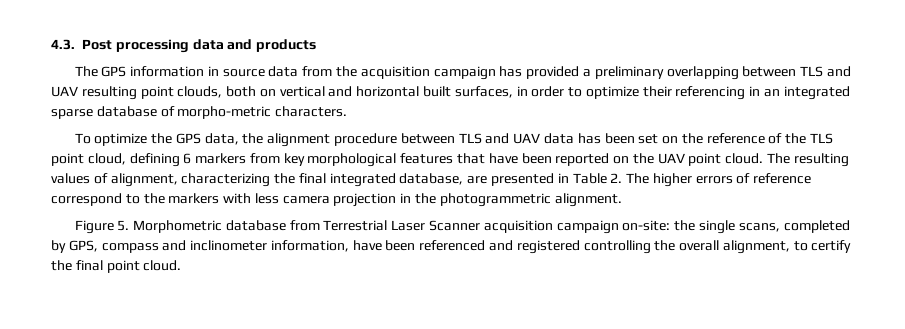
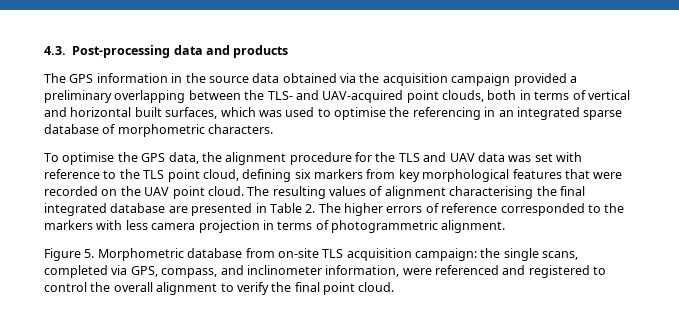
- 4.3. Post processing data and products
+ 4.3. Post-processing data and products
- The GPS information in source data from the acquisition campaign has provided a preliminary overlapping between TLS and UAV resulting point clouds, both on vertical and horizontal built surfaces, in order to optimize their referencing in an integrated sparse database of morpho-metric characters.
+ The GPS information in the source data obtained via the acquisition campaign provided a preliminary overlapping between the TLS- and UAV-acquired point clouds, both in terms of vertical and horizontal built surfaces, which was used to optimise the referencing in an integrated sparse database of morphometric characters.
- To optimize the GPS data, the alignment procedure between TLS and UAV data has been set on the reference of the TLS point cloud, defining 6 markers from key morphological features that have been reported on the UAV point cloud.
+ To optimise the GPS data, the alignment procedure for the TLS and UAV data was set with reference to the TLS point cloud, defining six markers from key morphological features that were recorded on the UAV point cloud.
- The resulting values of alignment, characterizing the final integrated database, are presented in Table 2. The higher errors of reference correspond to the markers with less camera projection in the photogrammetric alignment.
+ The resulting values of alignment characterising the final integrated database are presented in Table 2. The higher errors of reference corresponded to the markers with less camera projection in terms of photogrammetric alignment.
- Figure 5. Morphometric database from Terrestrial Laser Scanner acquisition campaign on-site: the single scans, completed by GPS, compass and inclinometer information, have been referenced and registered controlling the overall alignment, to certify the final point cloud.
+ Figure 5. Morphometric database from on-site TLS acquisition campaign: the single scans, completed via GPS, compass, and inclinometer information, were referenced and registered to control the overall alignment to verify the final point cloud.

